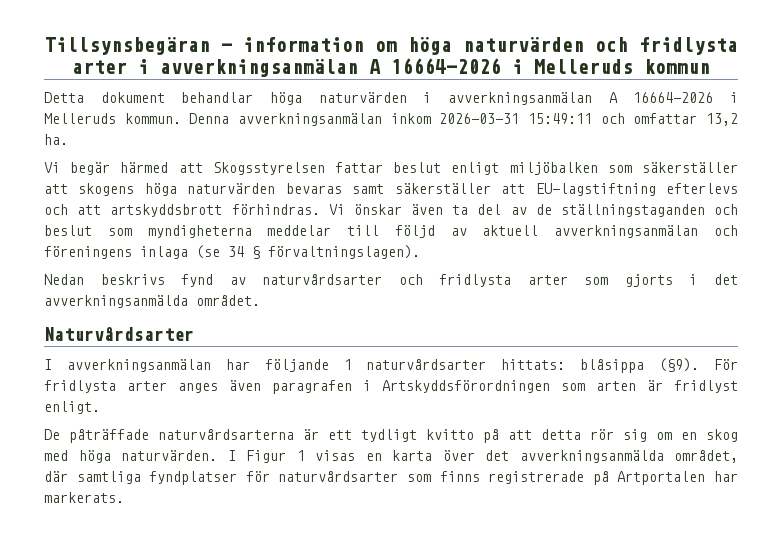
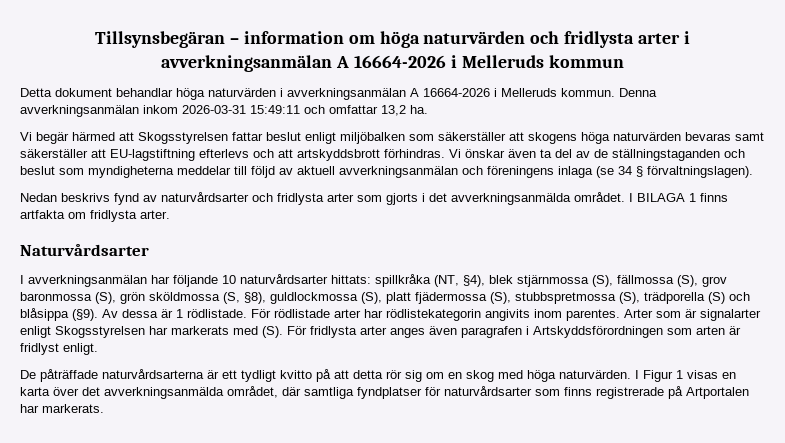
+ I BILAGA 1 finns artfakta om fridlysta arter.
- I avverkningsanmälan har följande 1 naturvårdsarter hittats: blåsippa (§9). För fridlysta arter anges även paragrafen i Artskyddsförordningen som arten är fridlyst enligt.
+ I avverkningsanmälan har följande 10 naturvårdsarter hittats: spillkråka (NT, §4), blek stjärnmossa (S), fällmossa (S), grov baronmossa (S), grön sköldmossa (S, §8), guldlockmossa (S), platt fjädermossa (S), stubbspretmossa (S), trädporella (S) och blåsippa (§9). Av dessa är 1 rödlistade. För rödlistade arter har rödlistekategorin angivits inom parentes. Arter som är signalarter enligt Skogsstyrelsen har markerats med (S). För fridlysta arter anges även paragrafen i Artskyddsförordningen som arten är fridlyst enligt.

